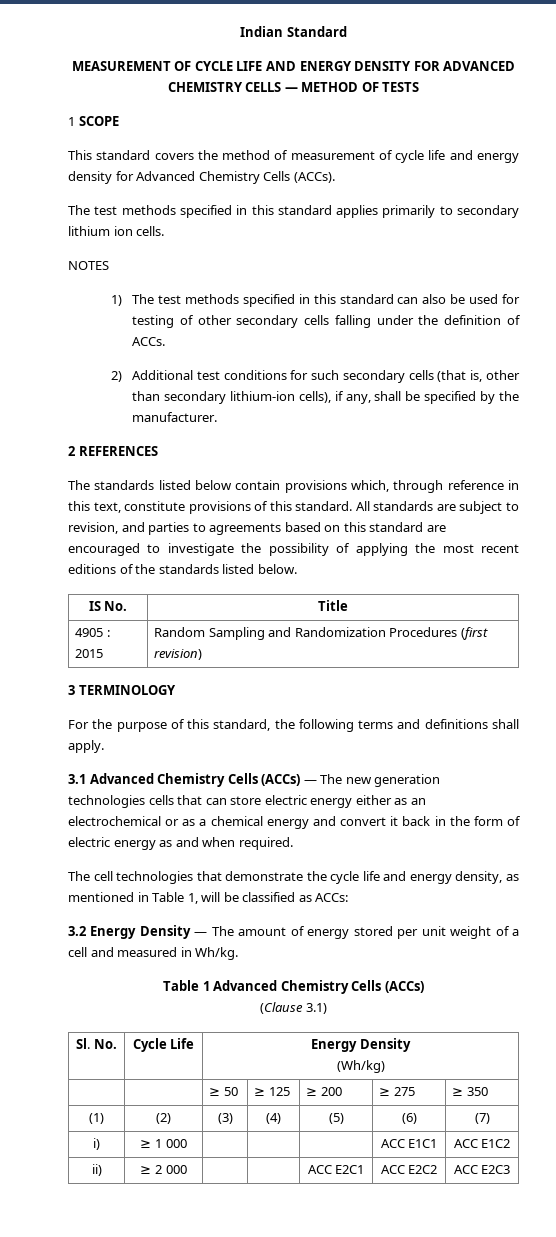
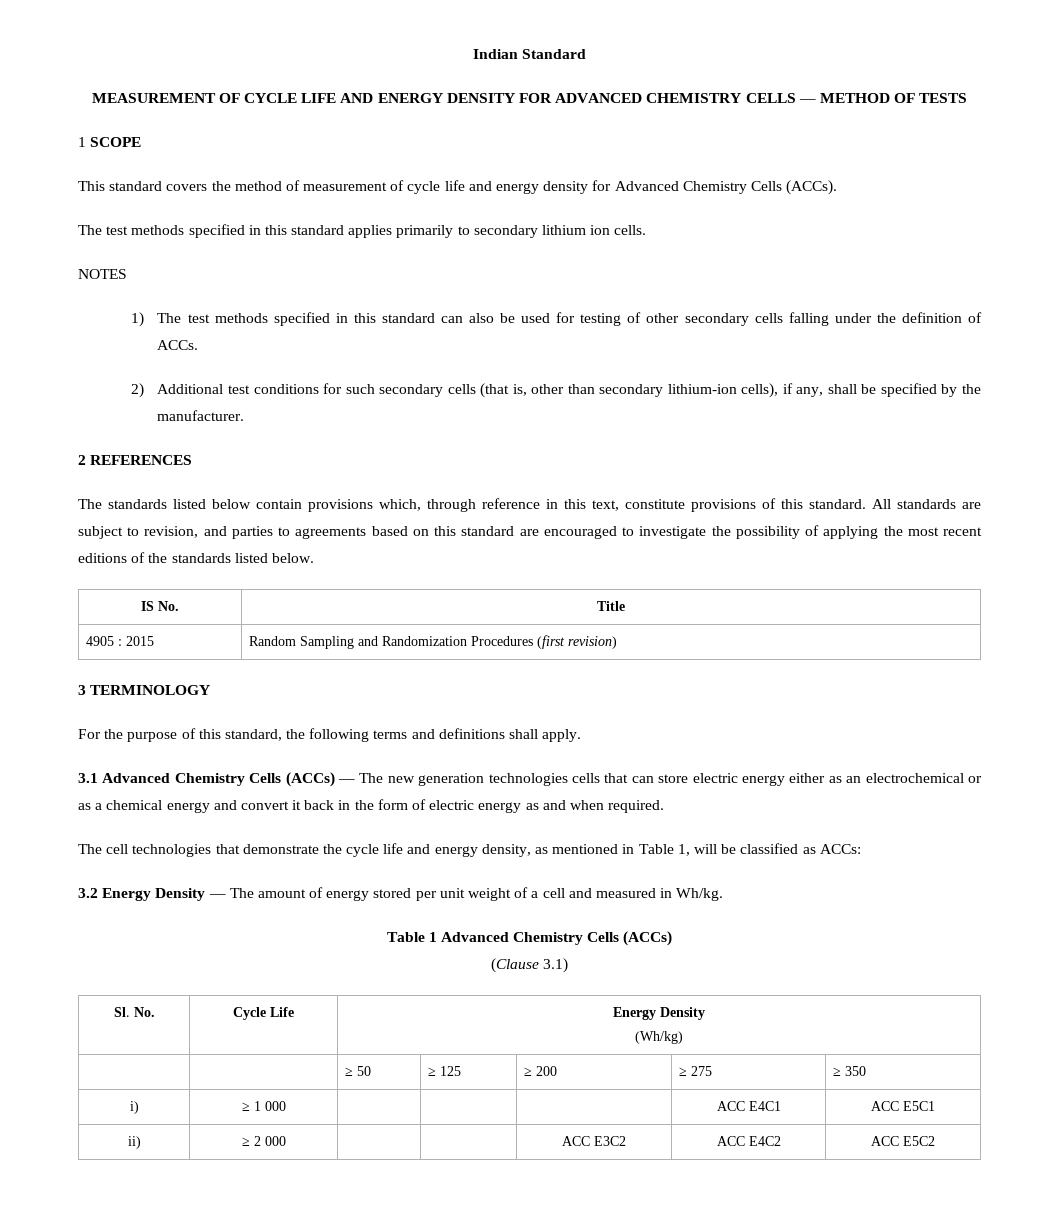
- (1) | (2) | (3) | (4) | (5) | (6) | (7)
- i) | ≥ 1 000 | | | | ACC E1C1 | ACC E1C2
+ i) | ≥ 1 000 | | | | ACC E4C1 | ACC E5C1
- ii) | ≥ 2 000 | | | ACC E2C1 | ACC E2C2 | ACC E2C3
+ ii) | ≥ 2 000 | | | ACC E3C2 | ACC E4C2 | ACC E5C2

